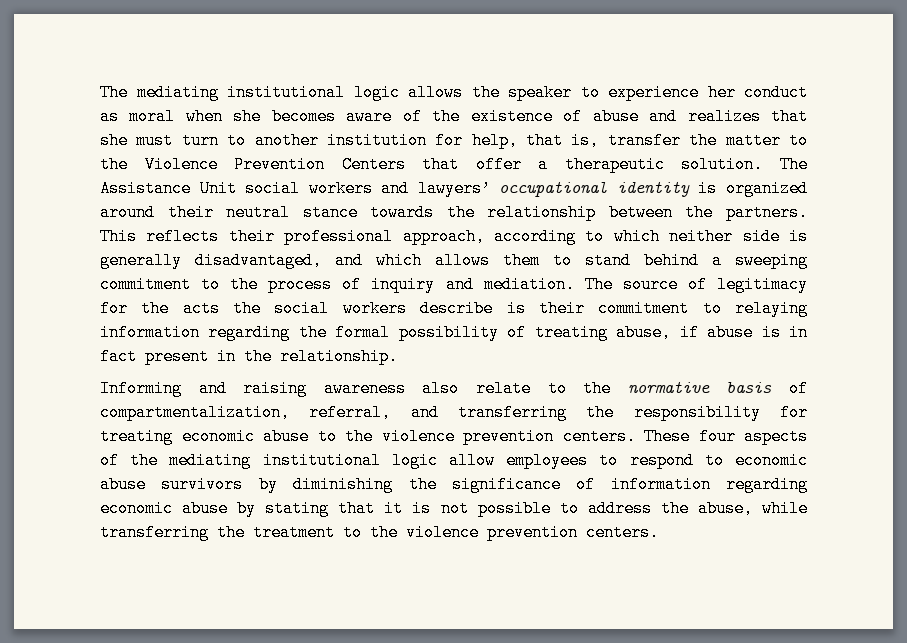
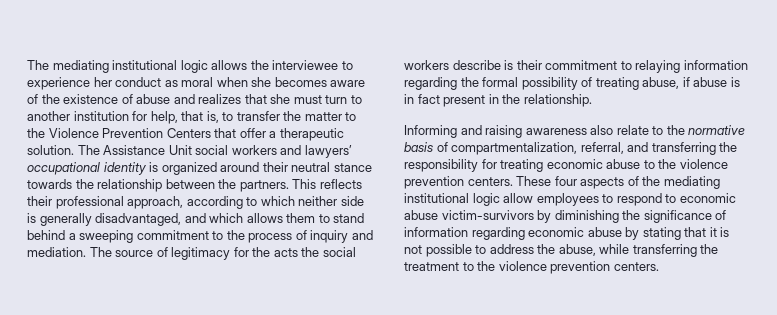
- The mediating institutional logic allows the speaker to experience her conduct as moral when she becomes aware of the existence of abuse and realizes that she must turn to another institution for help, that is, transfer the matter to the Violence Prevention Centers that offer a therapeutic solution.
+ The mediating institutional logic allows the interviewee to experience her conduct as moral when she becomes aware of the existence of abuse and realizes that she must turn to another institution for help, that is, to transfer the matter to the Violence Prevention Centers that offer a therapeutic solution.
- These four aspects of the mediating institutional logic allow employees to respond to economic abuse survivors by diminishing the significance of information regarding economic abuse by stating that it is not possible to address the abuse, while transferring the treatment to the violence prevention centers.
+ These four aspects of the mediating institutional logic allow employees to respond to economic abuse victim-survivors by diminishing the significance of information regarding economic abuse by stating that it is not possible to address the abuse, while transferring the treatment to the violence prevention centers.

